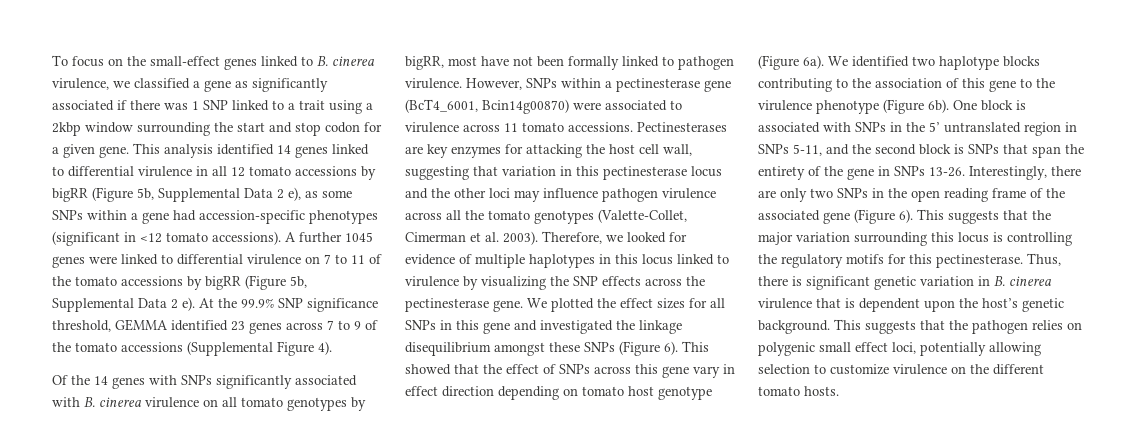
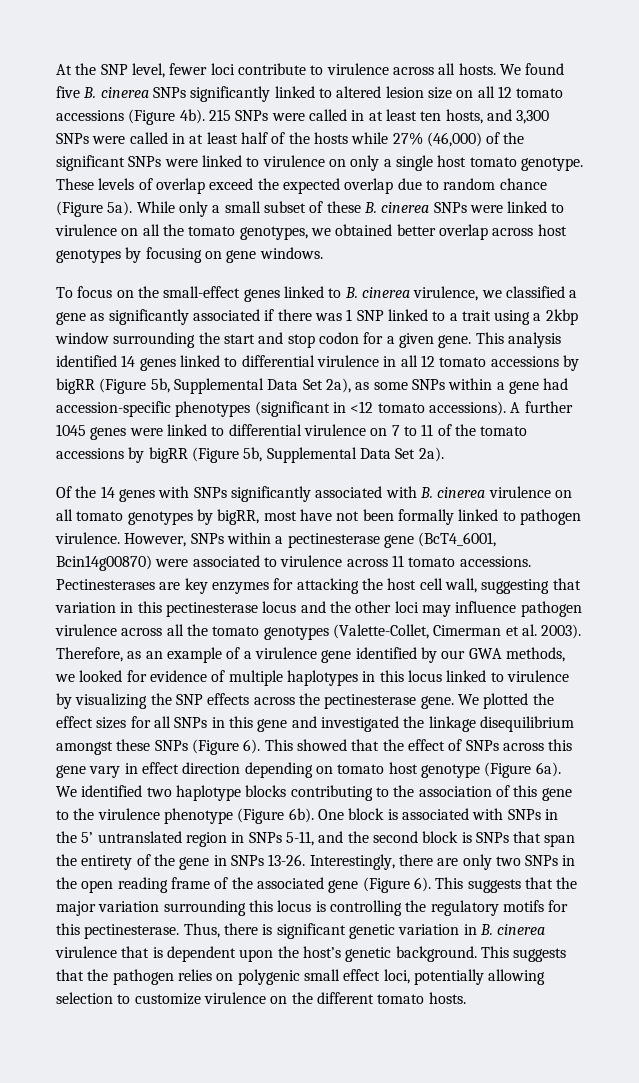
+ At the SNP level, fewer loci contribute to virulence across all hosts. We found five B. cinerea SNPs significantly linked to altered lesion size on all 12 tomato accessions (Figure 4b). 215 SNPs were called in at least ten hosts, and 3,300 SNPs were called in at least half of the hosts while 27% (46,000) of the significant SNPs were linked to virulence on only a single host tomato genotype. These levels of overlap exceed the expected overlap due to random chance (Figure 5a). While only a small subset of these B. cinerea SNPs were linked to virulence on all the tomato genotypes, we obtained better overlap across host genotypes by focusing on gene windows.
- This analysis identified 14 genes linked to differential virulence in all 12 tomato accessions by bigRR (Figure 5b, Supplemental Data 2 e), as some SNPs within a gene had accession-specific phenotypes (significant in <12 tomato accessions).
+ This analysis identified 14 genes linked to differential virulence in all 12 tomato accessions by bigRR (Figure 5b, Supplemental Data Set 2a), as some SNPs within a gene had accession-specific phenotypes (significant in <12 tomato accessions).
- A further 1045 genes were linked to differential virulence on 7 to 11 of the tomato accessions by bigRR (Figure 5b, Supplemental Data 2 e). At the 99.9% SNP significance threshold, GEMMA identified 23 genes across 7 to 9 of the tomato accessions (Supplemental Figure 4).
+ A further 1045 genes were linked to differential virulence on 7 to 11 of the tomato accessions by bigRR (Figure 5b, Supplemental Data Set 2a).
- Therefore, we looked for evidence of multiple haplotypes in this locus linked to virulence by visualizing the SNP effects across the pectinesterase gene.
+ Therefore, as an example of a virulence gene identified by our GWA methods, we looked for evidence of multiple haplotypes in this locus linked to virulence by visualizing the SNP effects across the pectinesterase gene.

